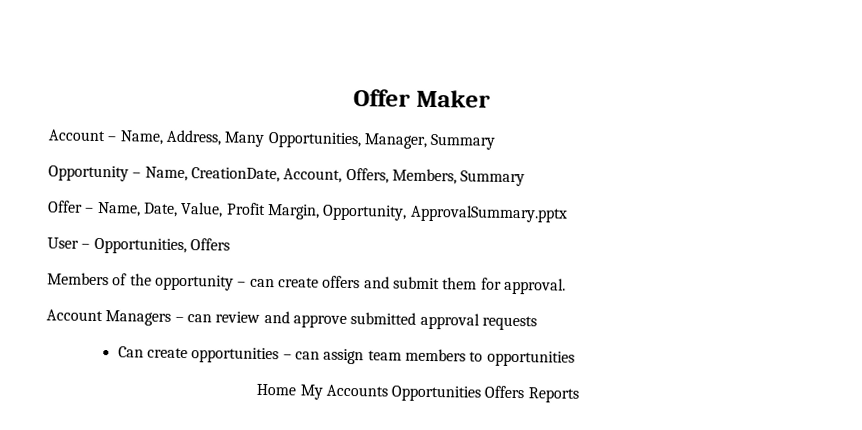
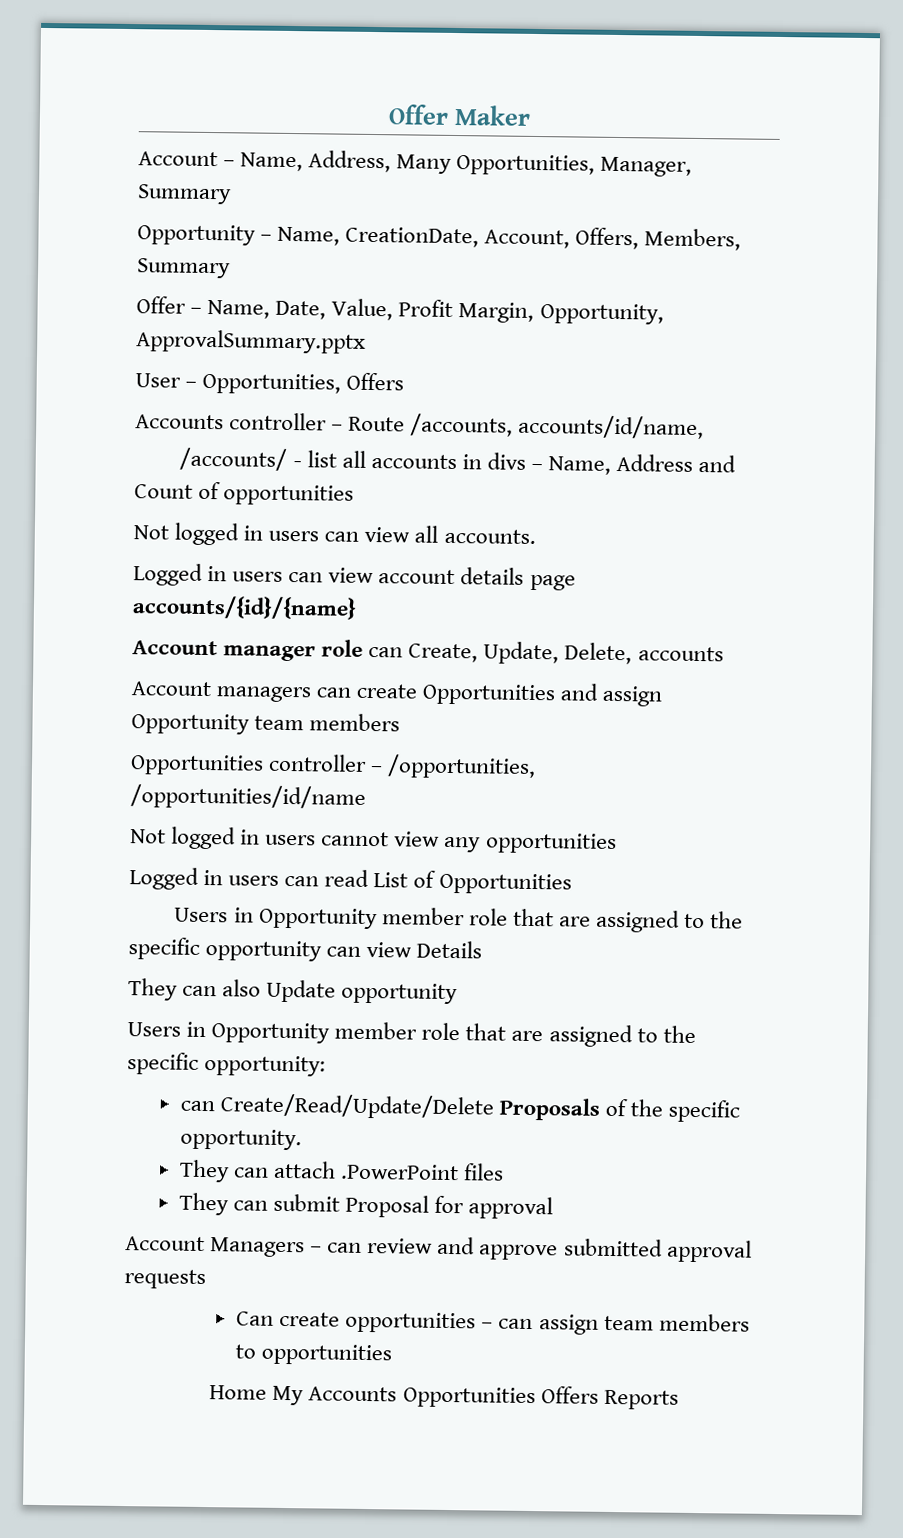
- Members of the opportunity – can create offers and submit them for approval.
+ Accounts controller – Route /accounts, accounts/id/name,
+ /accounts/ - list all accounts in divs – Name, Address and Count of opportunities
+ Not logged in users can view all accounts.
+ Logged in users can view account details page accounts/{id}/{name}
+ Account manager role can Create, Update, Delete, accounts
+ Account managers can create Opportunities and assign Opportunity team members
+ Opportunities controller – /opportunities, /opportunities/id/name
+ Not logged in users cannot view any opportunities
+ Logged in users can read List of Opportunities
+ Users in Opportunity member role that are assigned to the specific opportunity can view Details
+ They can also Update opportunity
+ Users in Opportunity member role that are assigned to the specific opportunity:
+ can Create/Read/Update/Delete Proposals of the specific opportunity.
+ They can attach .PowerPoint files
+ They can submit Proposal for approval

